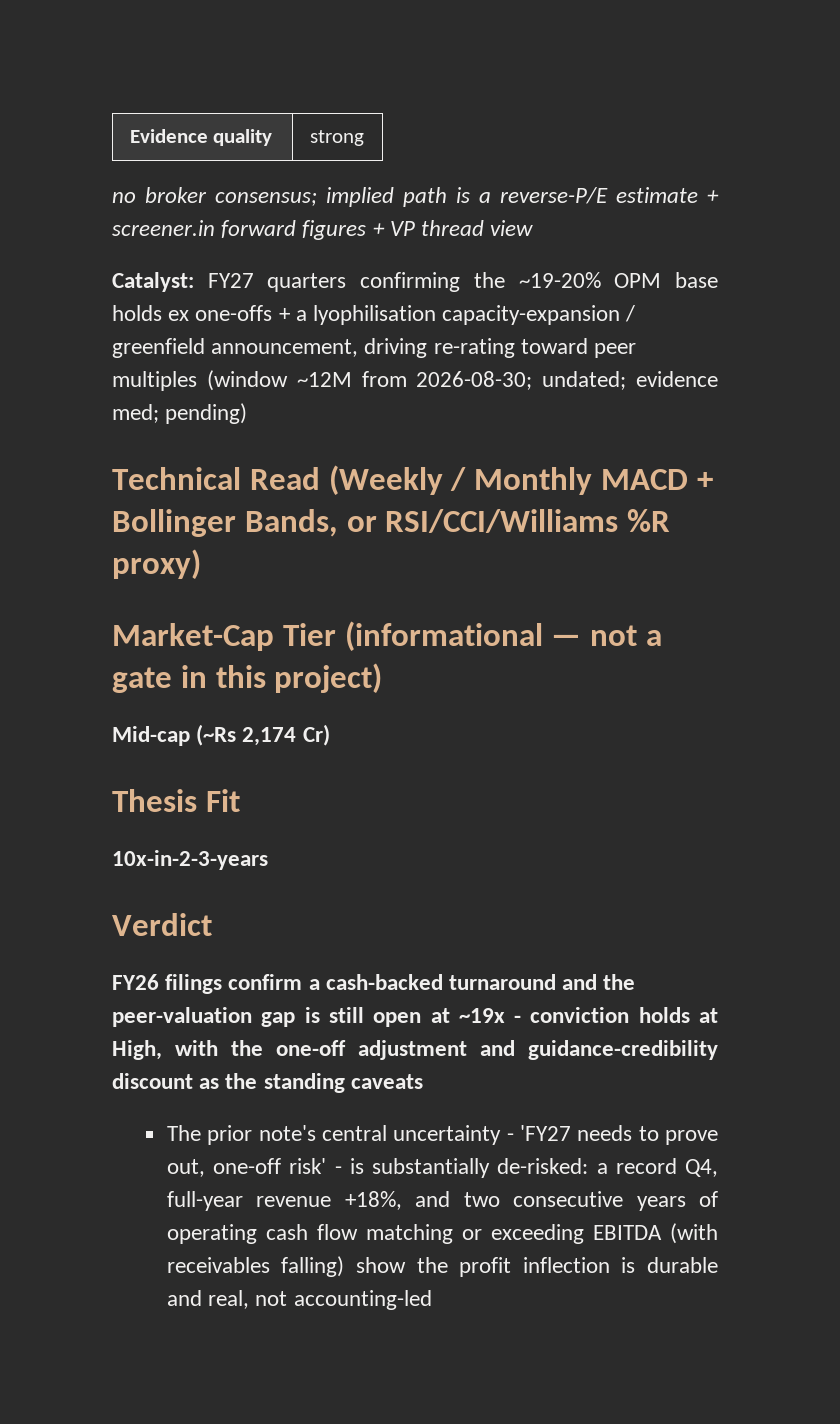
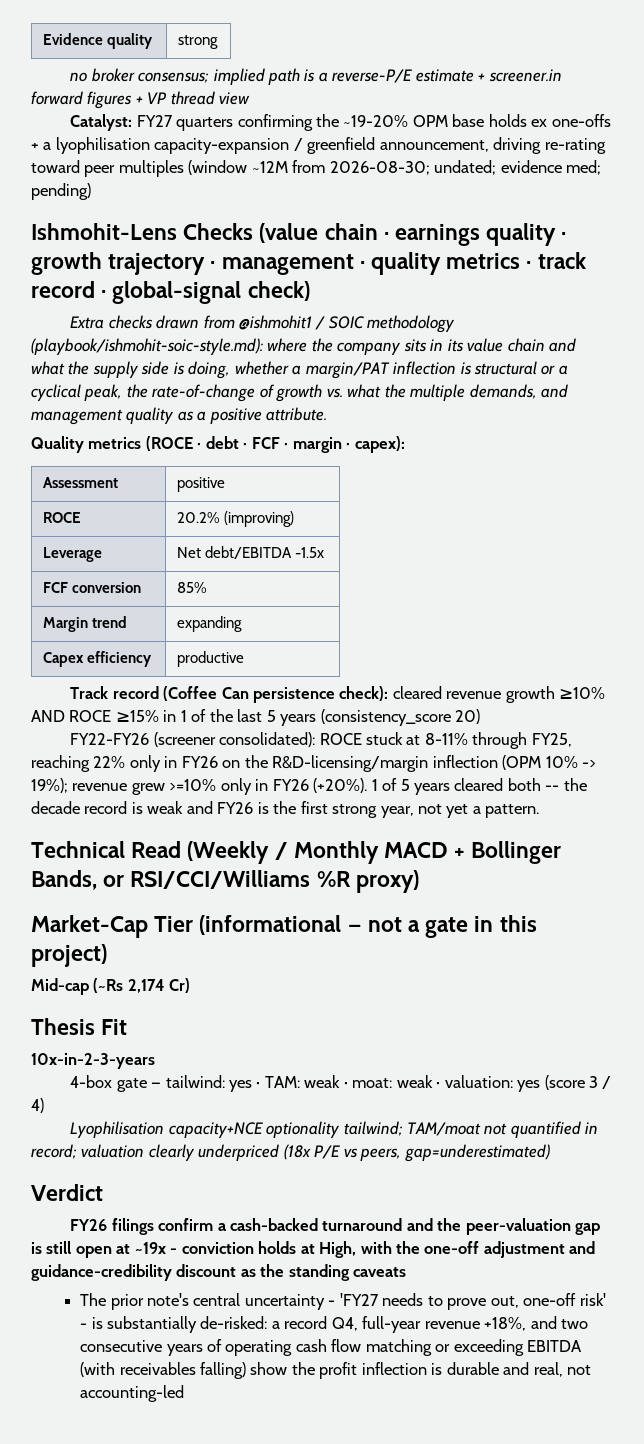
+ Ishmohit-Lens Checks (value chain · earnings quality · growth trajectory · management · quality metrics · track record · global-signal check)
+ Extra checks drawn from @ishmohit1 / SOIC methodology (playbook/ishmohit-soic-style.md): where the company sits in its value chain and what the supply side is doing, whether a margin/PAT inflection is structural or a cyclical peak, the rate-of-change of growth vs. what the multiple demands, and management quality as a positive attribute.
+ Quality metrics (ROCE · debt · FCF · margin · capex):
+ Assessment | positive
+ ROCE | 20.2% (improving)
+ Leverage | Net debt/EBITDA -1.5x
+ FCF conversion | 85%
+ Margin trend | expanding
+ Capex efficiency | productive
+ Track record (Coffee Can persistence check): cleared revenue growth ≥10% AND ROCE ≥15% in 1 of the last 5 years (consistency_score 20)
+ FY22-FY26 (screener consolidated): ROCE stuck at 8-11% through FY25, reaching 22% only in FY26 on the R&D-licensing/margin inflection (OPM 10% -> 19%); revenue grew >=10% only in FY26 (+20%). 1 of 5 years cleared both -- the decade record is weak and FY26 is the first strong year, not yet a pattern.
+ 4-box gate — tailwind: yes · TAM: weak · moat: weak · valuation: yes (score 3 / 4)
+ Lyophilisation capacity+NCE optionality tailwind; TAM/moat not quantified in record; valuation clearly underpriced (18x P/E vs peers, gap=underestimated)

